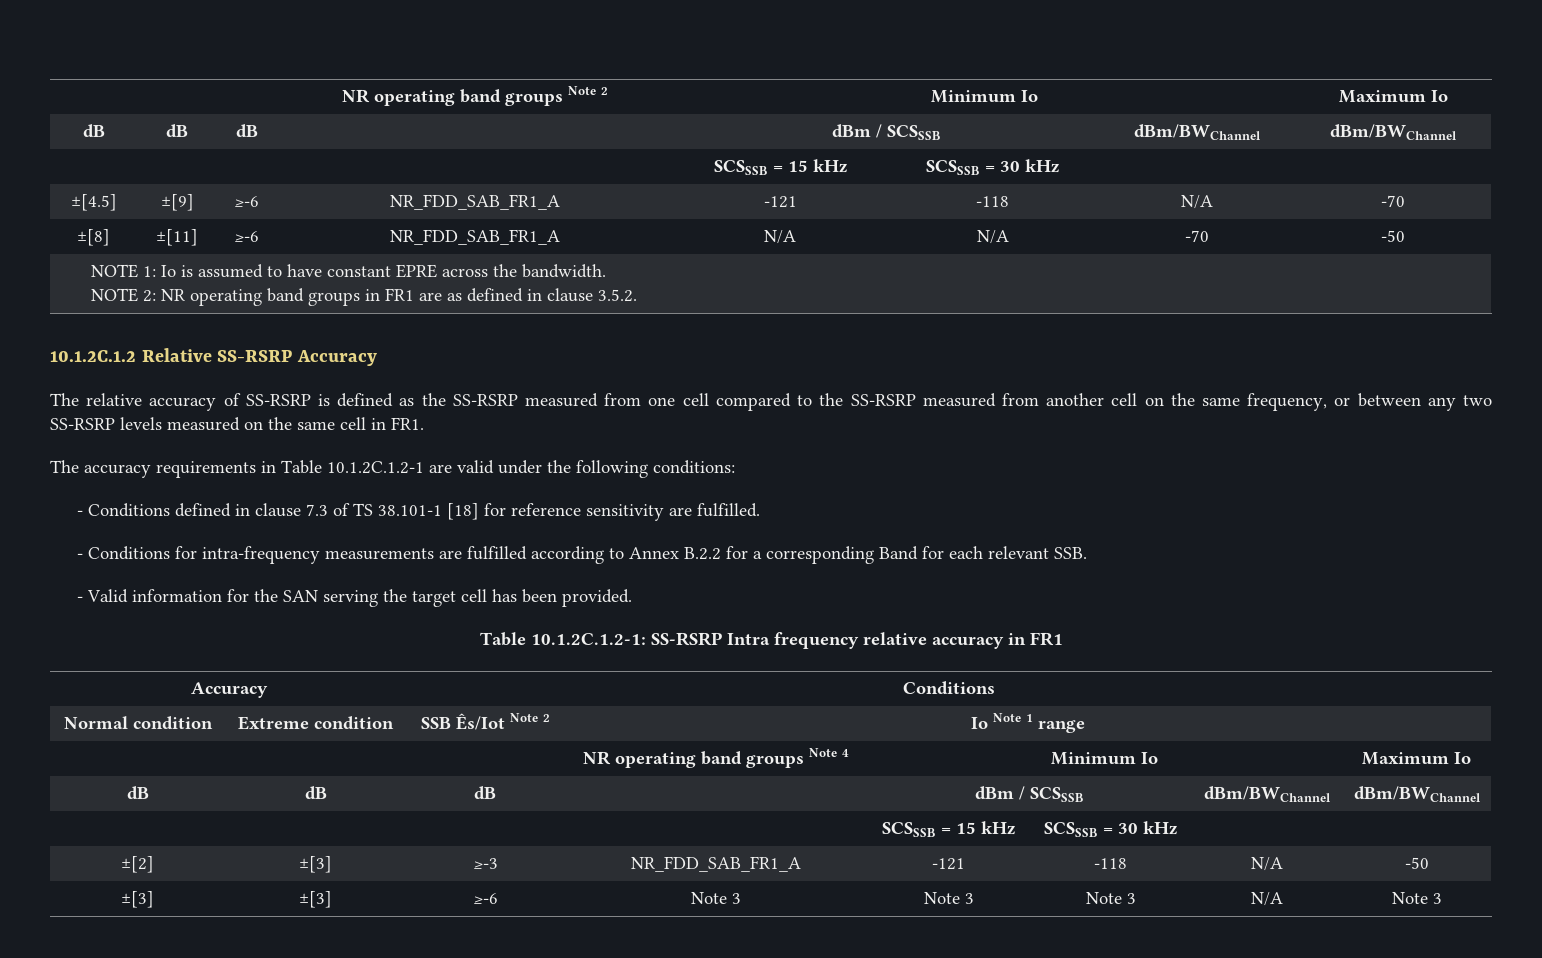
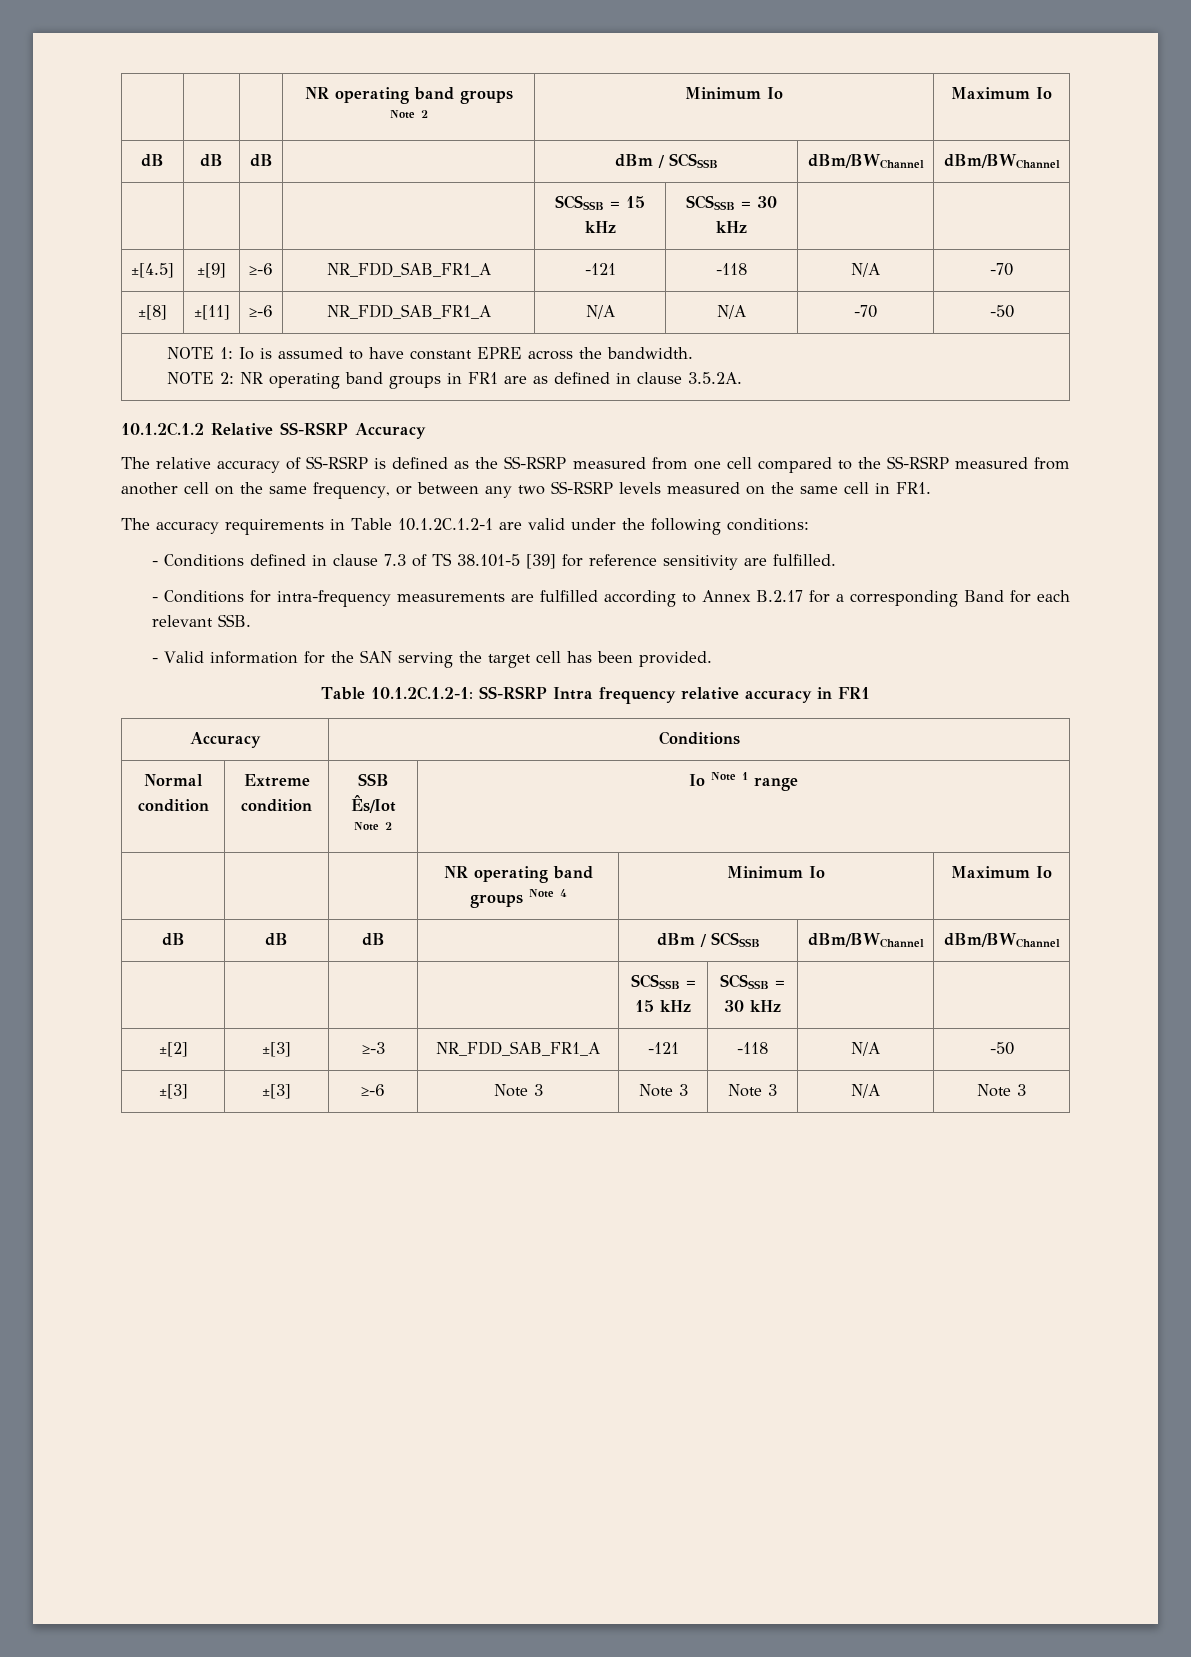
  NOTE 1: Io is assumed to have constant EPRE across the bandwidth.
- NOTE 2: NR operating band groups in FR1 are as defined in clause 3.5.2.
+ NOTE 2: NR operating band groups in FR1 are as defined in clause 3.5.2A.
- - Conditions defined in clause 7.3 of TS 38.101-1 [18] for reference sensitivity are fulfilled.
+ - Conditions defined in clause 7.3 of TS 38.101-5 [39] for reference sensitivity are fulfilled.
- - Conditions for intra-frequency measurements are fulfilled according to Annex B.2.2 for a corresponding Band for each relevant SSB.
+ - Conditions for intra-frequency measurements are fulfilled according to Annex B.2.17 for a corresponding Band for each relevant SSB.

